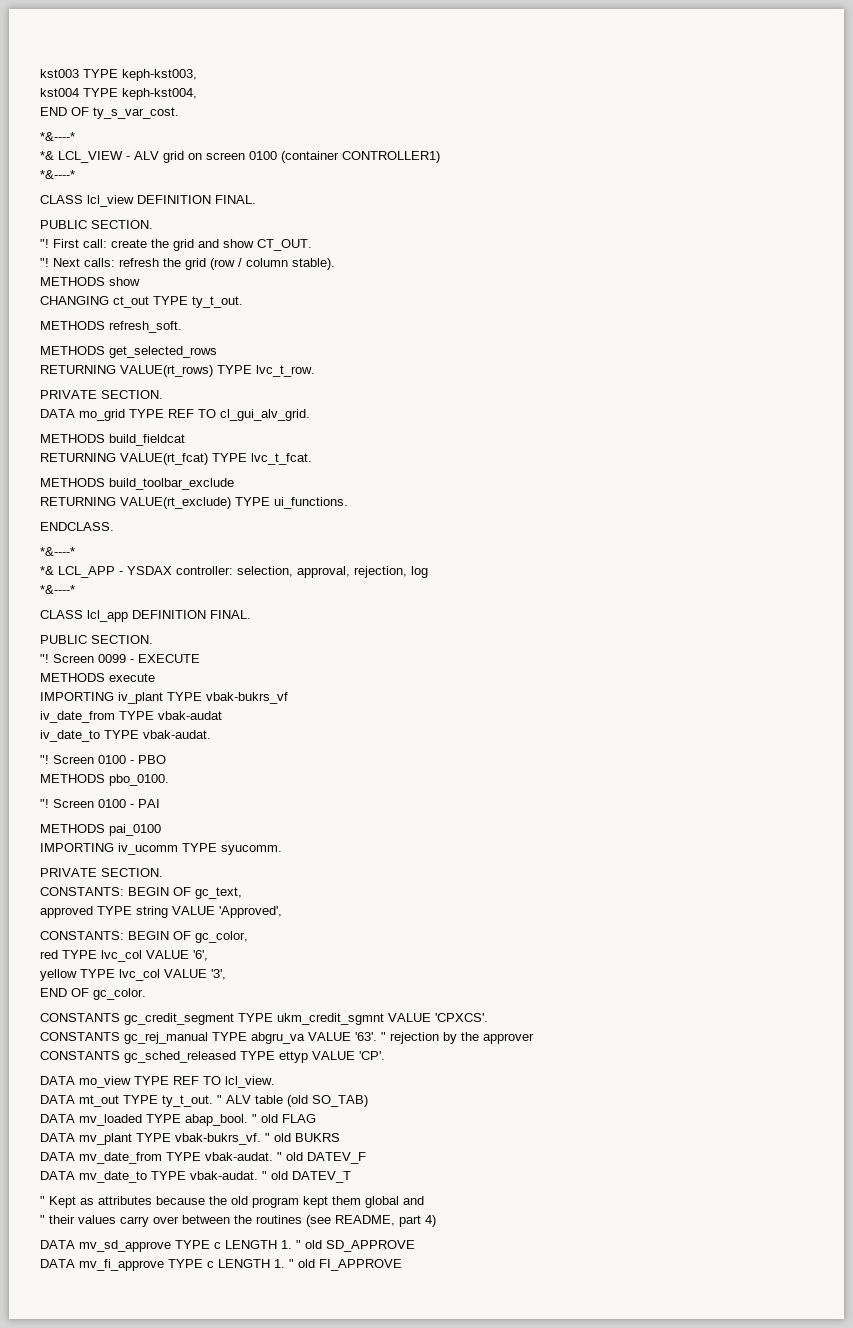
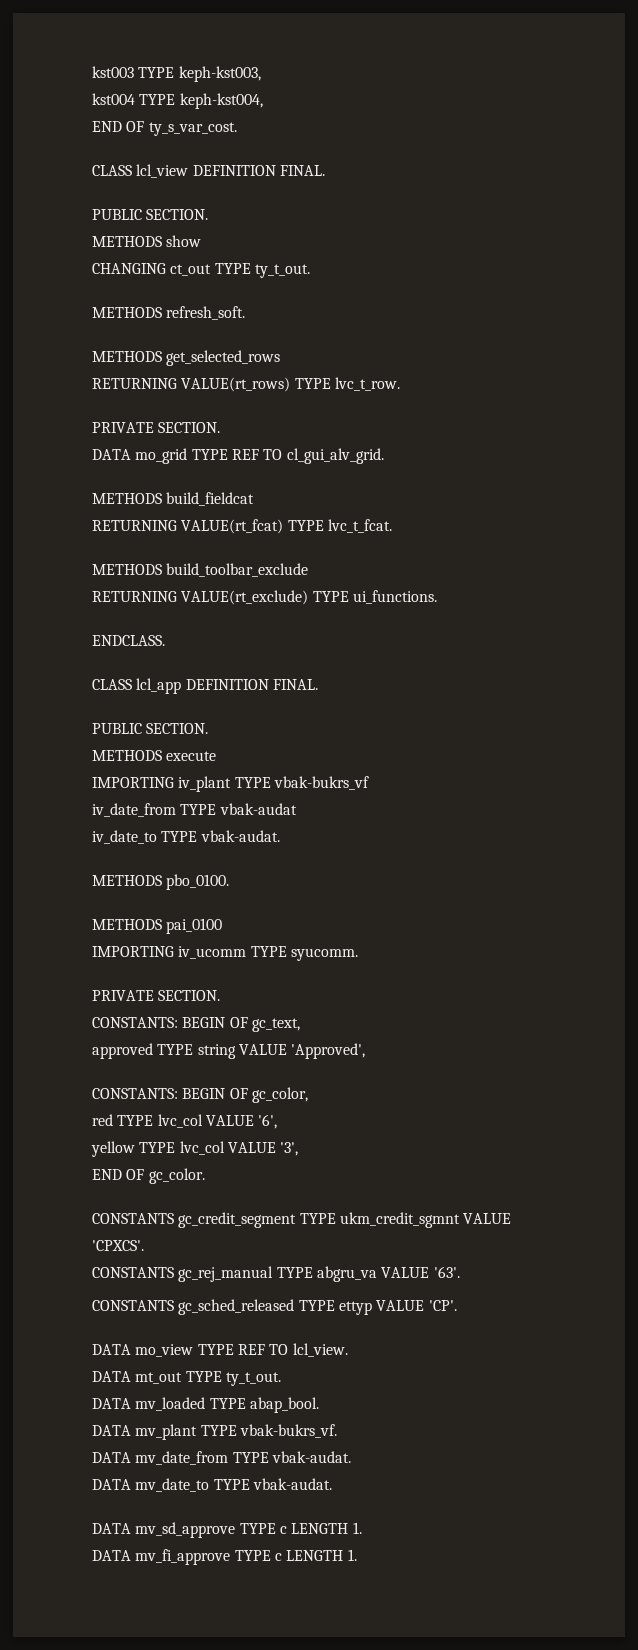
  END OF ty_s_var_cost.
- *&----*
- *& LCL_VIEW - ALV grid on screen 0100 (container CONTROLLER1)
- *&----*
- "! First call: create the grid and show CT_OUT.
- "! Next calls: refresh the grid (row / column stable).
  ENDCLASS.
- *&----*
- *& LCL_APP - YSDAX controller: selection, approval, rejection, log
- *&----*
- "! Screen 0099 - EXECUTE
- "! Screen 0100 - PBO
  METHODS pbo_0100.
- "! Screen 0100 - PAI
- " rejection by the approver
- " ALV table (old SO_TAB)
- " old FLAG
- " old BUKRS
- " old DATEV_F
- " old DATEV_T
- " Kept as attributes because the old program kept them global and
- " their values carry over between the routines (see README, part 4)
- DATA mv_sd_approve TYPE c LENGTH 1. " old SD_APPROVE
+ DATA mv_sd_approve TYPE c LENGTH 1.
- DATA mv_fi_approve TYPE c LENGTH 1. " old FI_APPROVE
+ DATA mv_fi_approve TYPE c LENGTH 1.

